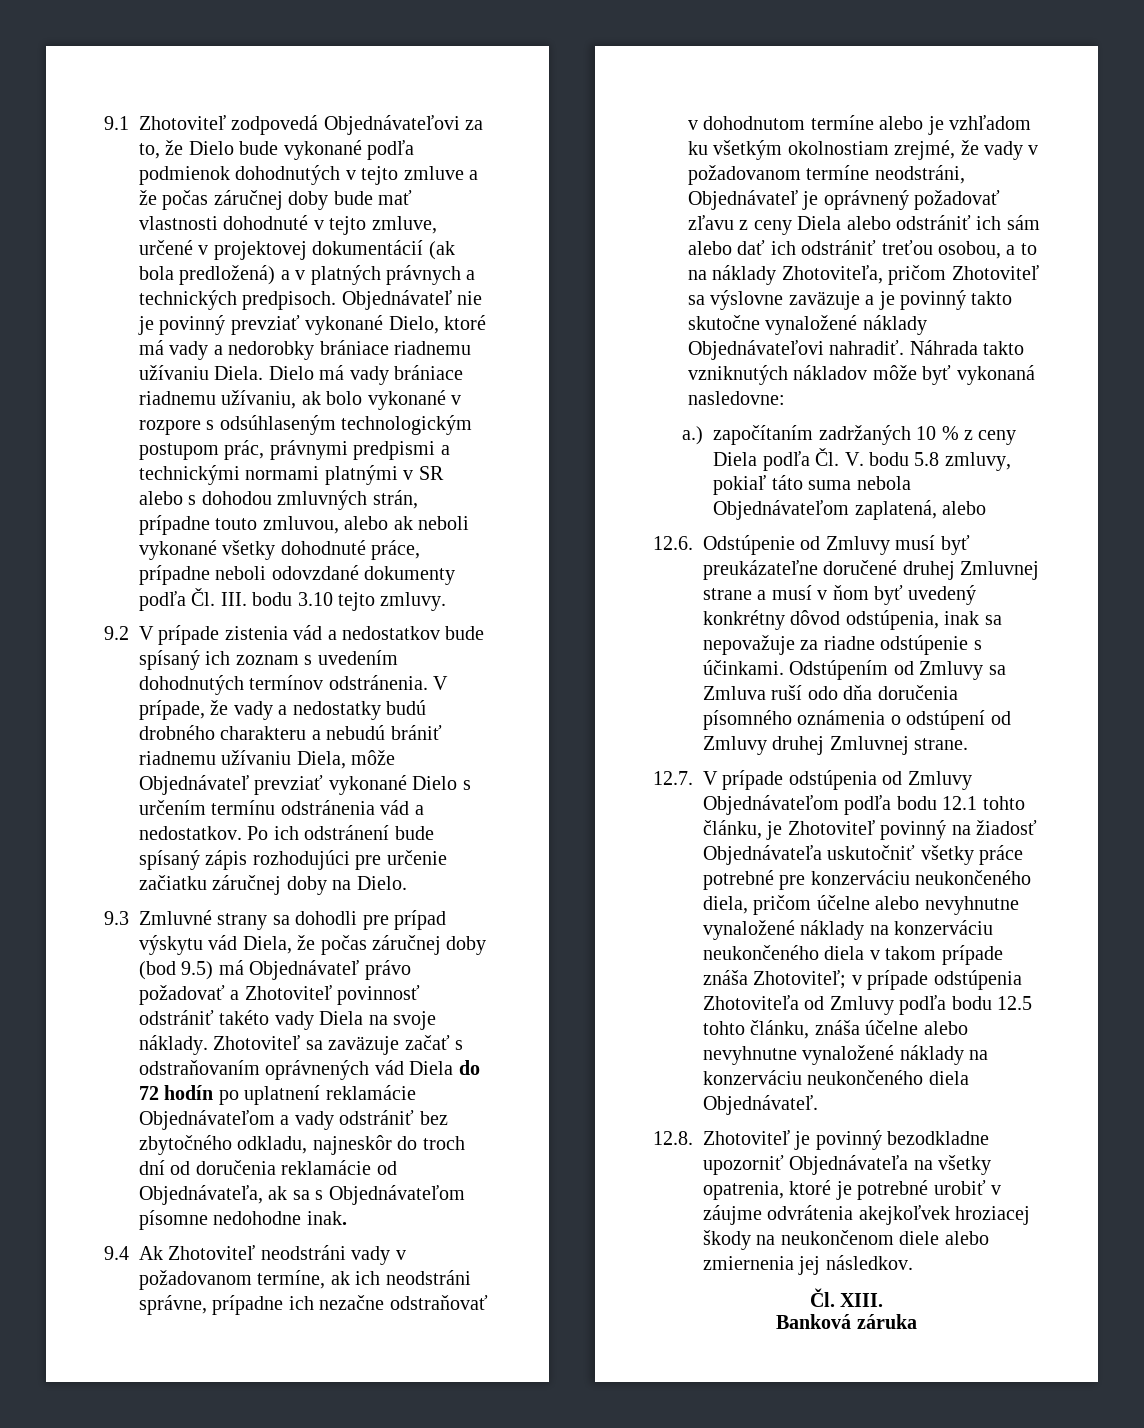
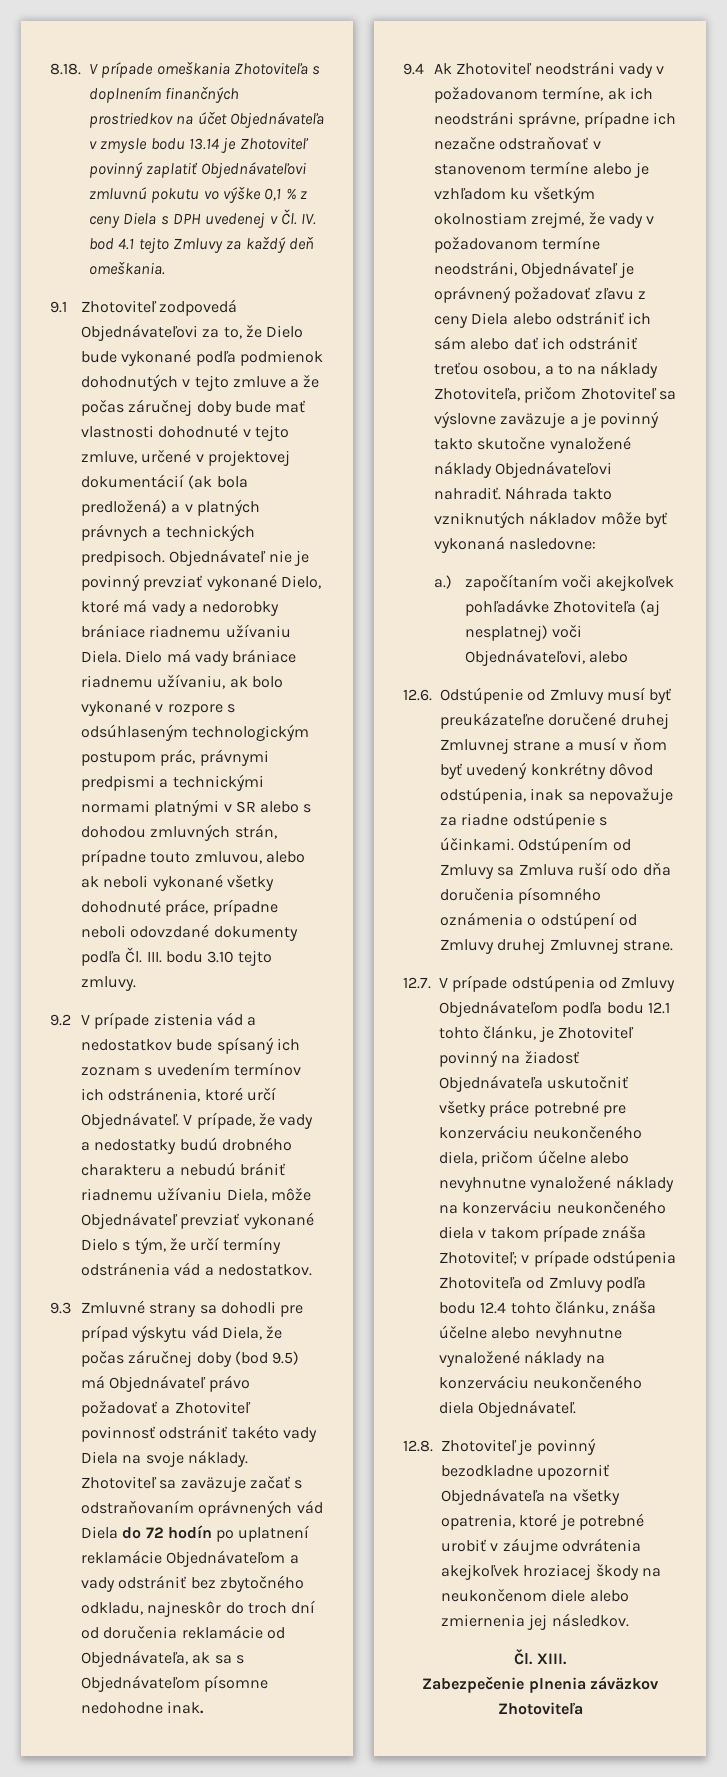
+ 8.18. V prípade omeškania Zhotoviteľa s doplnením finančných prostriedkov na účet Objednávateľa v zmysle bodu 13.14 je Zhotoviteľ povinný zaplatiť Objednávateľovi zmluvnú pokutu vo výške 0,1 % z ceny Diela s DPH uvedenej v Čl. IV. bod 4.1 tejto Zmluvy za každý deň omeškania.
- 9.2 V prípade zistenia vád a nedostatkov bude spísaný ich zoznam s uvedením dohodnutých termínov odstránenia.
+ 9.2 V prípade zistenia vád a nedostatkov bude spísaný ich zoznam s uvedením termínov ich odstránenia, ktoré určí Objednávateľ.
- V prípade, že vady a nedostatky budú drobného charakteru a nebudú brániť riadnemu užívaniu Diela, môže Objednávateľ prevziať vykonané Dielo s určením termínu odstránenia vád a nedostatkov. Po ich odstránení bude spísaný zápis rozhodujúci pre určenie začiatku záručnej doby na Dielo.
+ V prípade, že vady a nedostatky budú drobného charakteru a nebudú brániť riadnemu užívaniu Diela, môže Objednávateľ prevziať vykonané Dielo s tým, že určí termíny odstránenia vád a nedostatkov.
- 9.4 Ak Zhotoviteľ neodstráni vady v požadovanom termíne, ak ich neodstráni správne, prípadne ich nezačne odstraňovať v dohodnutom termíne alebo je vzhľadom ku všetkým okolnostiam zrejmé, že vady v požadovanom termíne neodstráni, Objednávateľ je oprávnený požadovať zľavu z ceny Diela alebo odstrániť ich sám alebo dať ich odstrániť treťou osobou, a to na náklady Zhotoviteľa, pričom Zhotoviteľ sa výslovne zaväzuje a je povinný takto skutočne vynaložené náklady Objednávateľovi nahradiť.
+ 9.4 Ak Zhotoviteľ neodstráni vady v požadovanom termíne, ak ich neodstráni správne, prípadne ich nezačne odstraňovať v stanovenom termíne alebo je vzhľadom ku všetkým okolnostiam zrejmé, že vady v požadovanom termíne neodstráni, Objednávateľ je oprávnený požadovať zľavu z ceny Diela alebo odstrániť ich sám alebo dať ich odstrániť treťou osobou, a to na náklady Zhotoviteľa, pričom Zhotoviteľ sa výslovne zaväzuje a je povinný takto skutočne vynaložené náklady Objednávateľovi nahradiť.
- a.) započítaním zadržaných 10 % z ceny Diela podľa Čl. V. bodu 5.8 zmluvy, pokiaľ táto suma nebola Objednávateľom zaplatená, alebo
+ a.) započítaním voči akejkoľvek pohľadávke Zhotoviteľa (aj nesplatnej) voči Objednávateľovi, alebo
- v prípade odstúpenia Zhotoviteľa od Zmluvy podľa bodu 12.5 tohto článku, znáša účelne alebo nevyhnutne vynaložené náklady na konzerváciu neukončeného diela Objednávateľ.
+ v prípade odstúpenia Zhotoviteľa od Zmluvy podľa bodu 12.4 tohto článku, znáša účelne alebo nevyhnutne vynaložené náklady na konzerváciu neukončeného diela Objednávateľ.
- Banková záruka
+ Zabezpečenie plnenia záväzkov Zhotoviteľa

